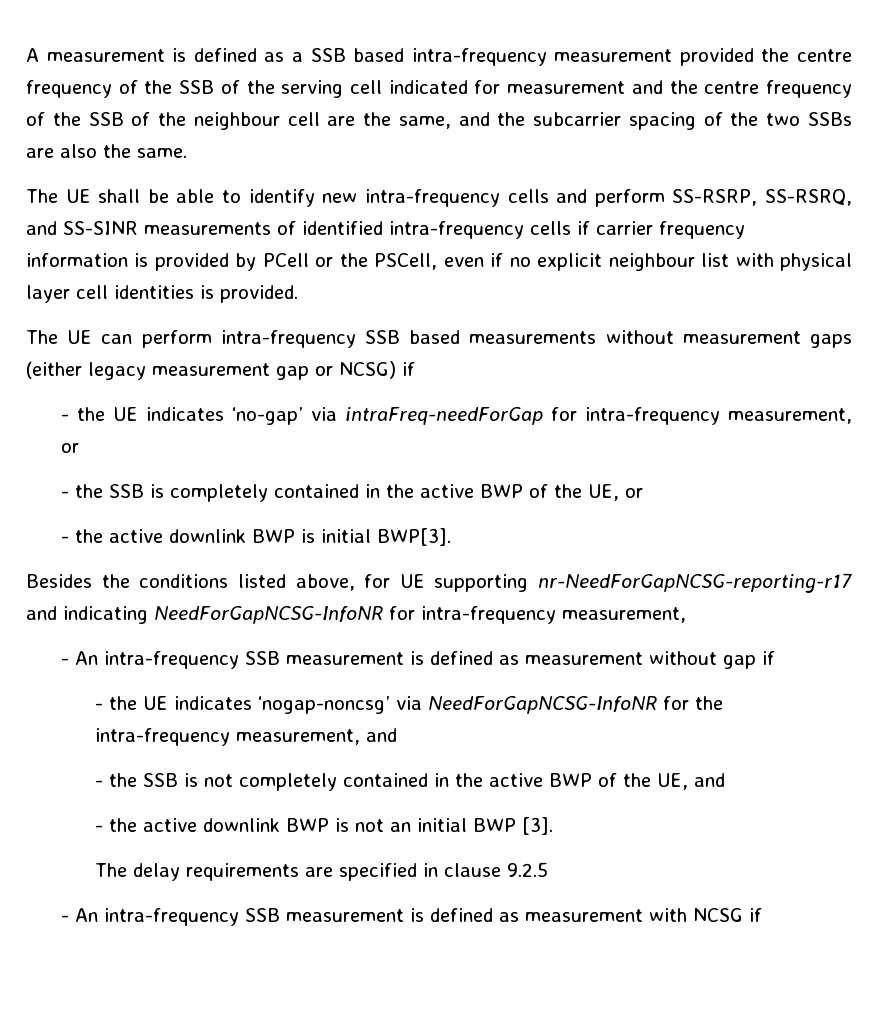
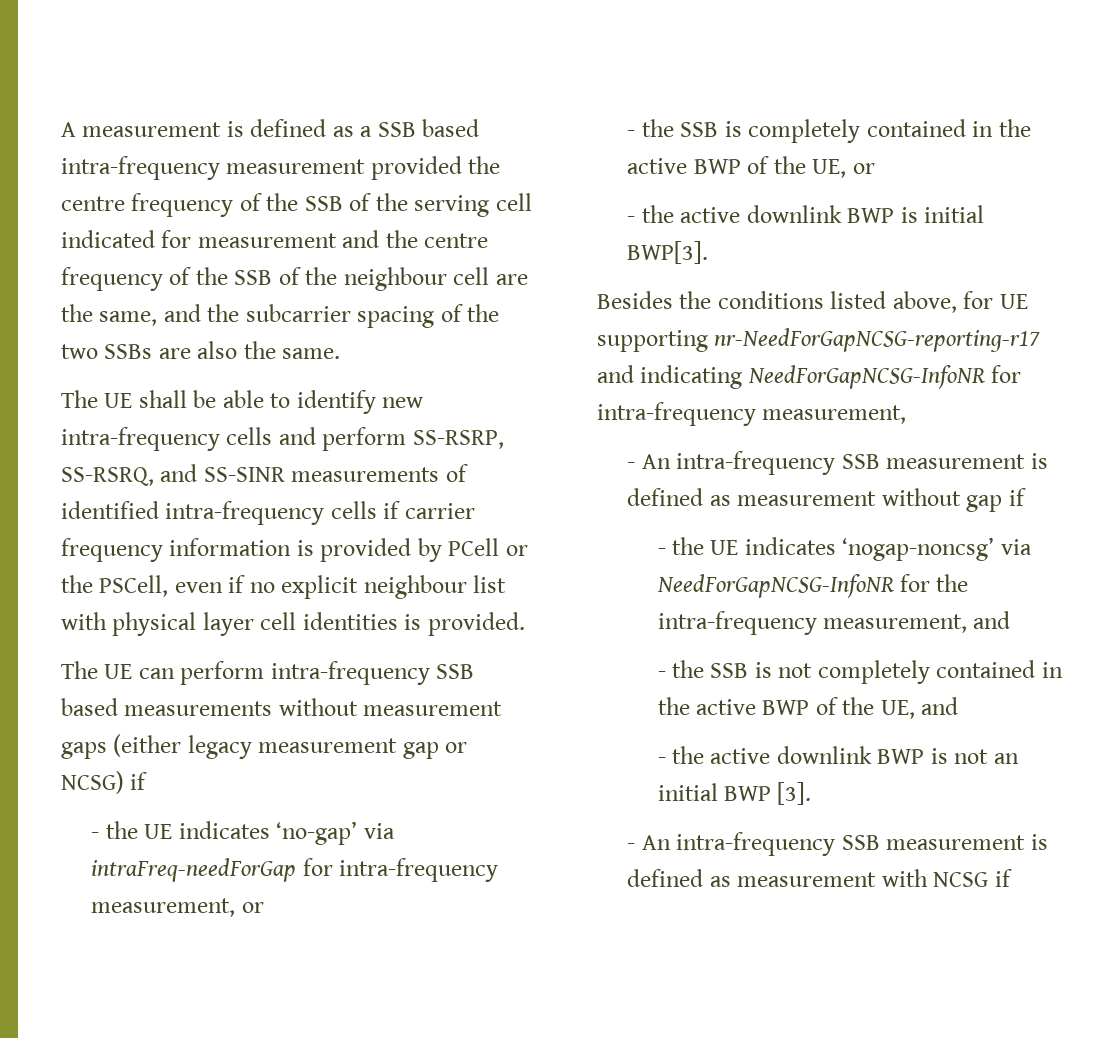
- The delay requirements are specified in clause 9.2.5

